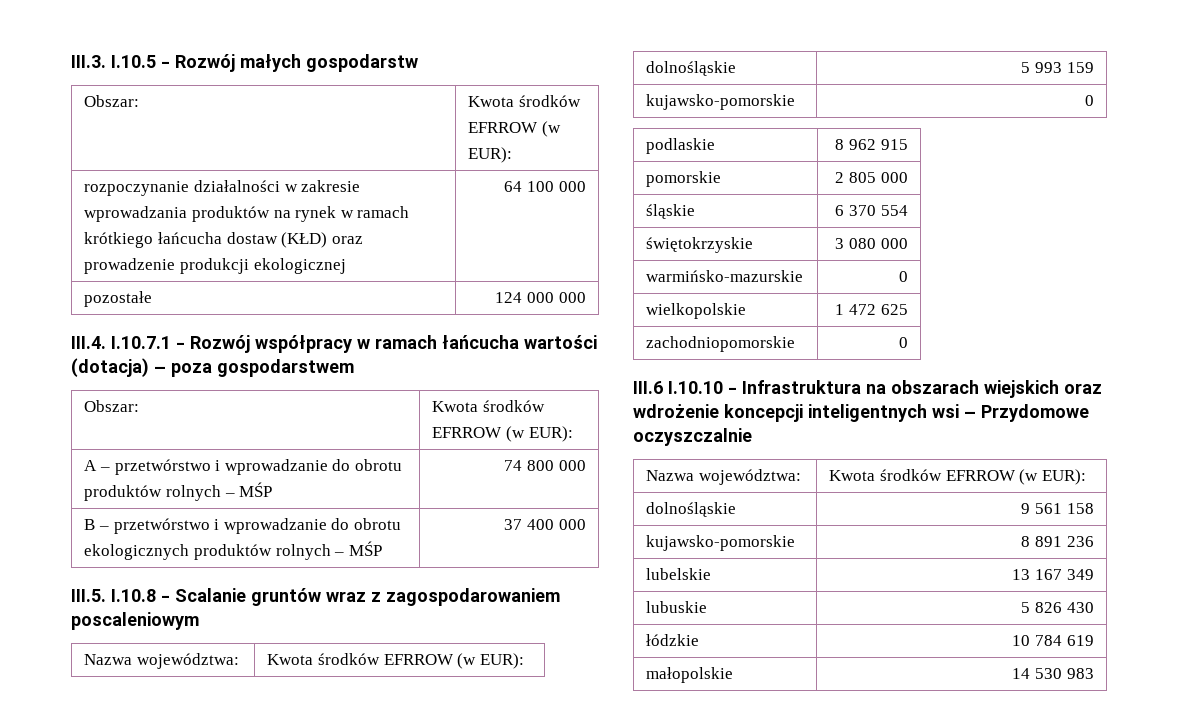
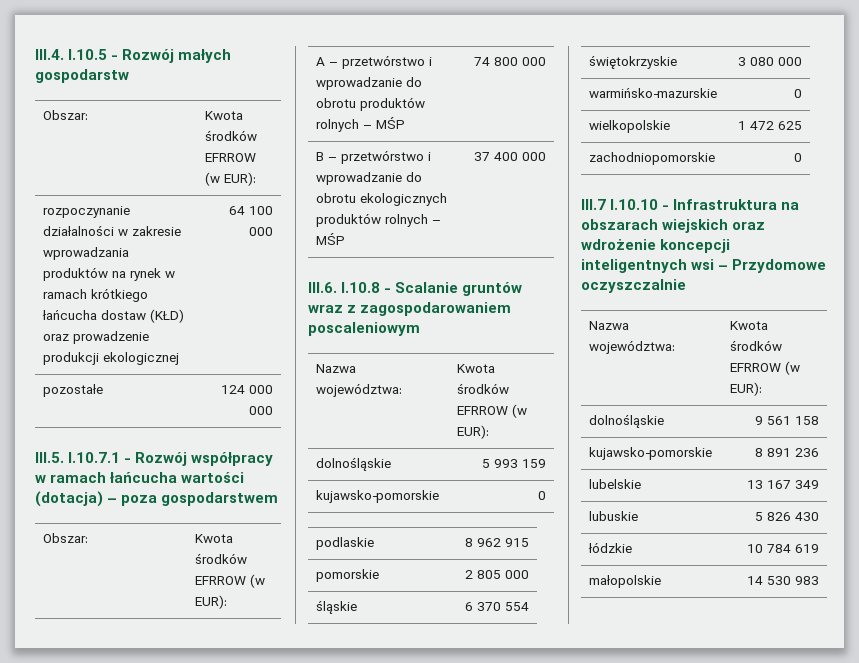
- III.3. I.10.5 - Rozwój małych gospodarstw
+ III.4. I.10.5 - Rozwój małych gospodarstw
- III.4. I.10.7.1 - Rozwój współpracy w ramach łańcucha wartości (dotacja) – poza gospodarstwem
+ III.5. I.10.7.1 - Rozwój współpracy w ramach łańcucha wartości (dotacja) – poza gospodarstwem
- III.5. I.10.8 - Scalanie gruntów wraz z zagospodarowaniem poscaleniowym
+ III.6. I.10.8 - Scalanie gruntów wraz z zagospodarowaniem poscaleniowym
- III.6 I.10.10 - Infrastruktura na obszarach wiejskich oraz wdrożenie koncepcji inteligentnych wsi – Przydomowe oczyszczalnie
+ III.7 I.10.10 - Infrastruktura na obszarach wiejskich oraz wdrożenie koncepcji inteligentnych wsi – Przydomowe oczyszczalnie

